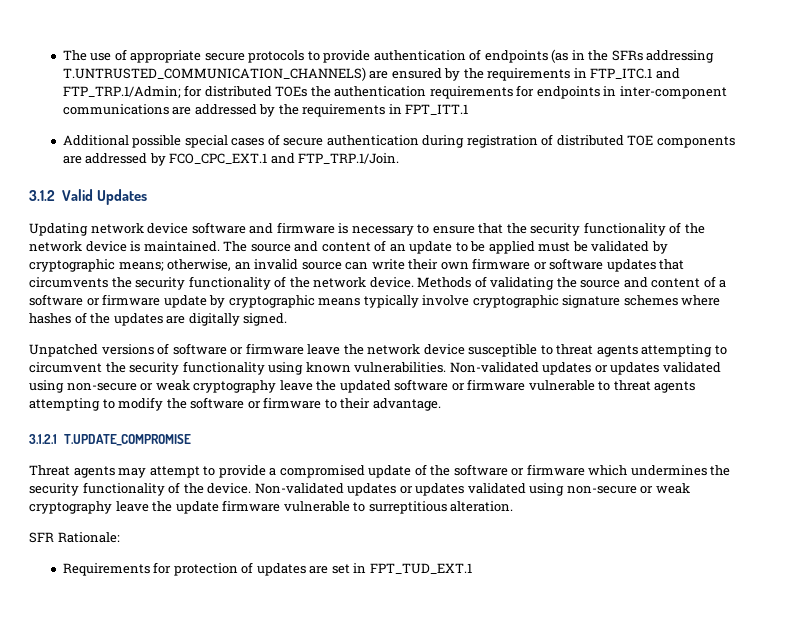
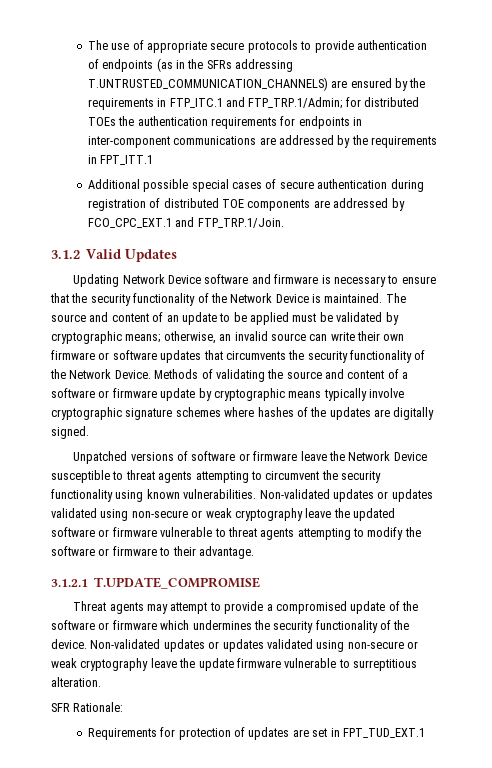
- Updating network device software and firmware is necessary to ensure that the security functionality of the network device is maintained.
+ Updating Network Device software and firmware is necessary to ensure that the security functionality of the Network Device is maintained.
- The source and content of an update to be applied must be validated by cryptographic means; otherwise, an invalid source can write their own firmware or software updates that circumvents the security functionality of the network device.
+ The source and content of an update to be applied must be validated by cryptographic means; otherwise, an invalid source can write their own firmware or software updates that circumvents the security functionality of the Network Device.
- Unpatched versions of software or firmware leave the network device susceptible to threat agents attempting to circumvent the security functionality using known vulnerabilities.
+ Unpatched versions of software or firmware leave the Network Device susceptible to threat agents attempting to circumvent the security functionality using known vulnerabilities.

